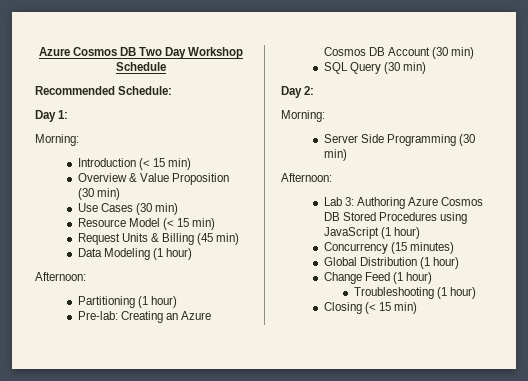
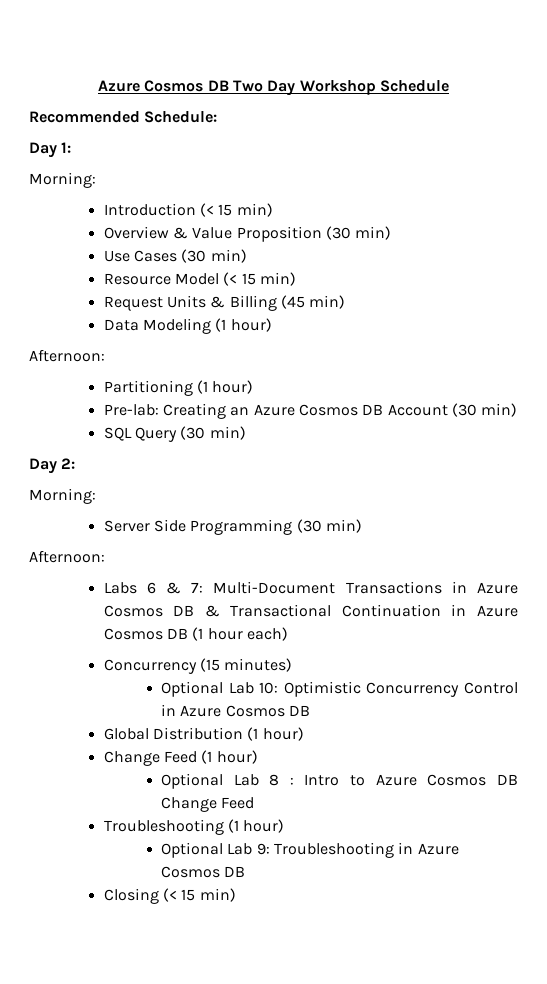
- Lab 3: Authoring Azure Cosmos DB Stored Procedures using JavaScript (1 hour)
+ Labs 6 & 7: Multi-Document Transactions in Azure Cosmos DB & Transactional Continuation in Azure Cosmos DB (1 hour each)
  Concurrency (15 minutes)
+ Optional Lab 10: Optimistic Concurrency Control in Azure Cosmos DB
+ Optional Lab 8 : Intro to Azure Cosmos DB Change Feed
  Troubleshooting (1 hour)
+ Optional Lab 9: Troubleshooting in Azure Cosmos DB

